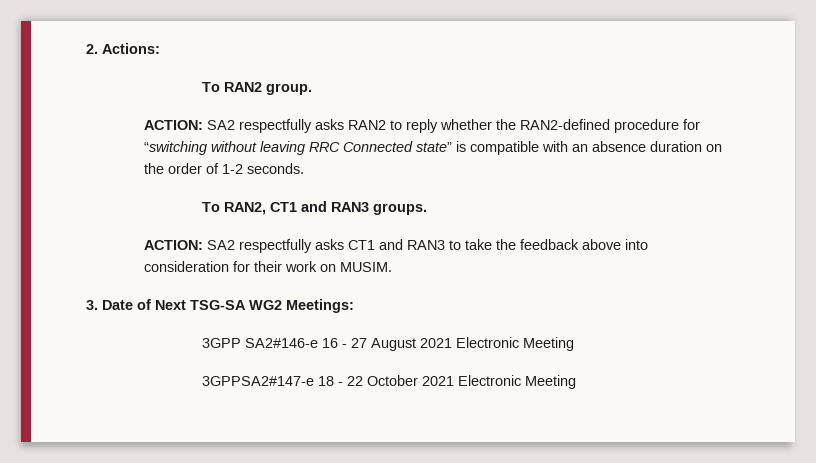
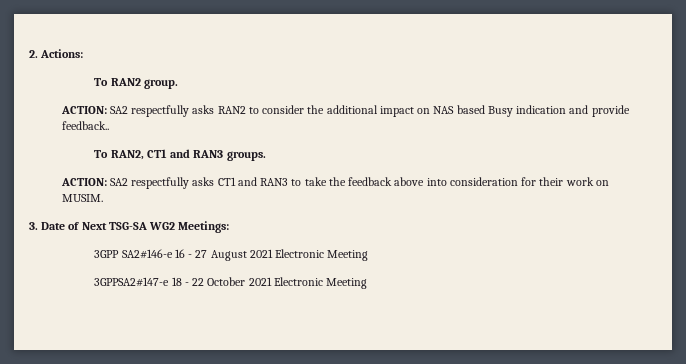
- ACTION: SA2 respectfully asks RAN2 to reply whether the RAN2-defined procedure for “switching without leaving RRC Connected state” is compatible with an absence duration on the order of 1-2 seconds.
+ ACTION: SA2 respectfully asks RAN2 to consider the additional impact on NAS based Busy indication and provide feedback..

